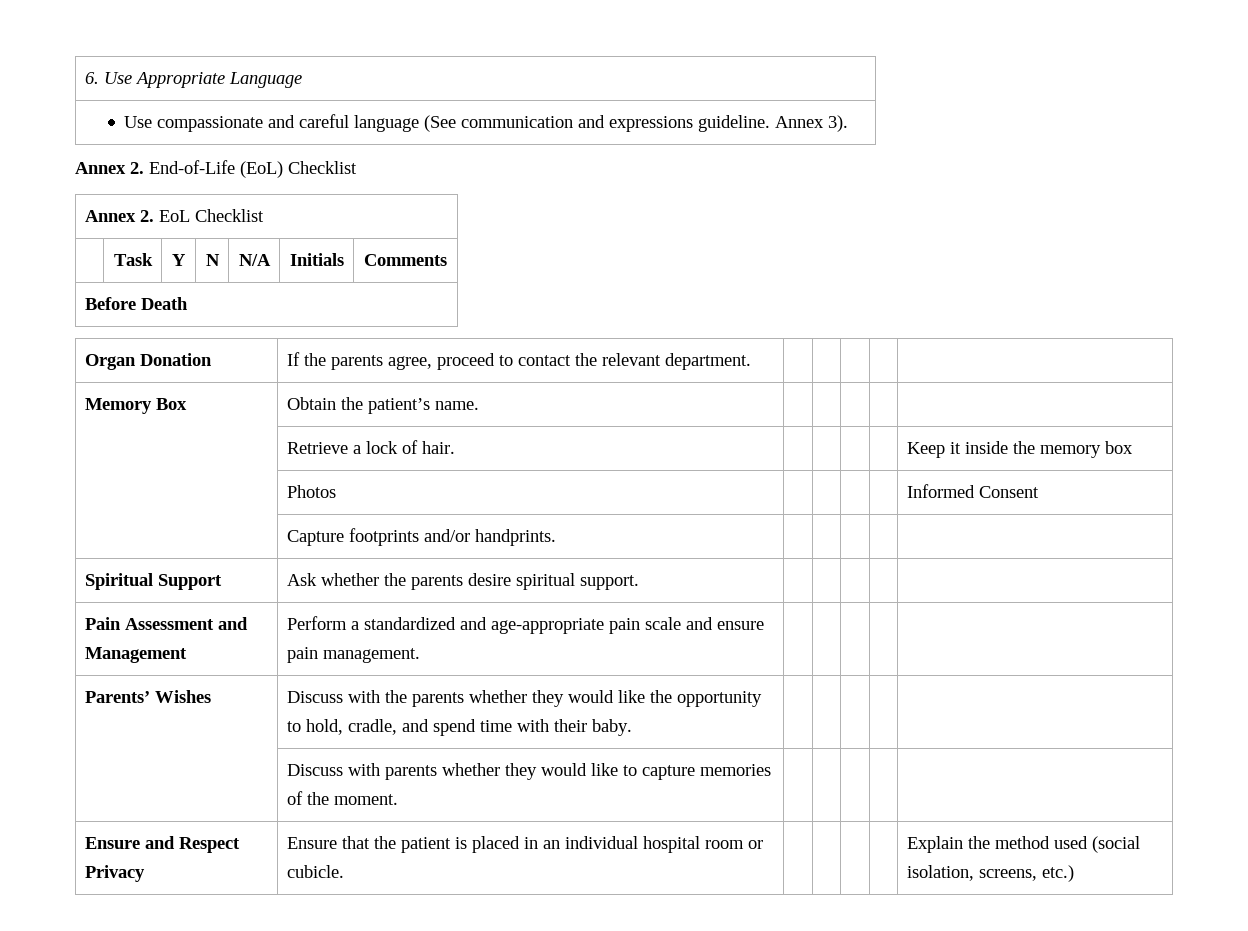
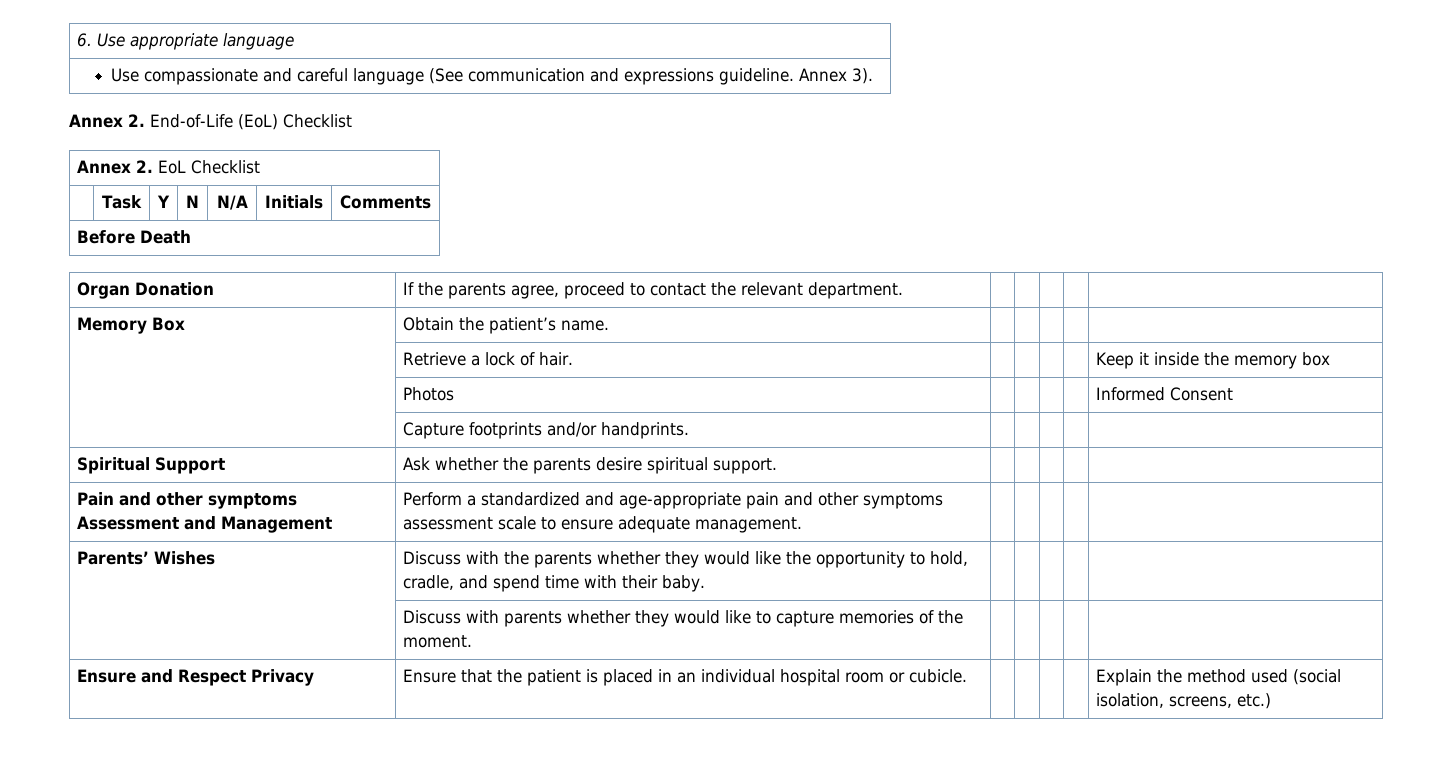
- 6. Use Appropriate Language
+ 6. Use appropriate language
- Pain Assessment and Management | Perform a standardized and age-appropriate pain scale and ensure pain management. | | | | |
+ Pain and other symptoms Assessment and Management | Perform a standardized and age-appropriate pain and other symptoms assessment scale to ensure adequate management. | | | | |

